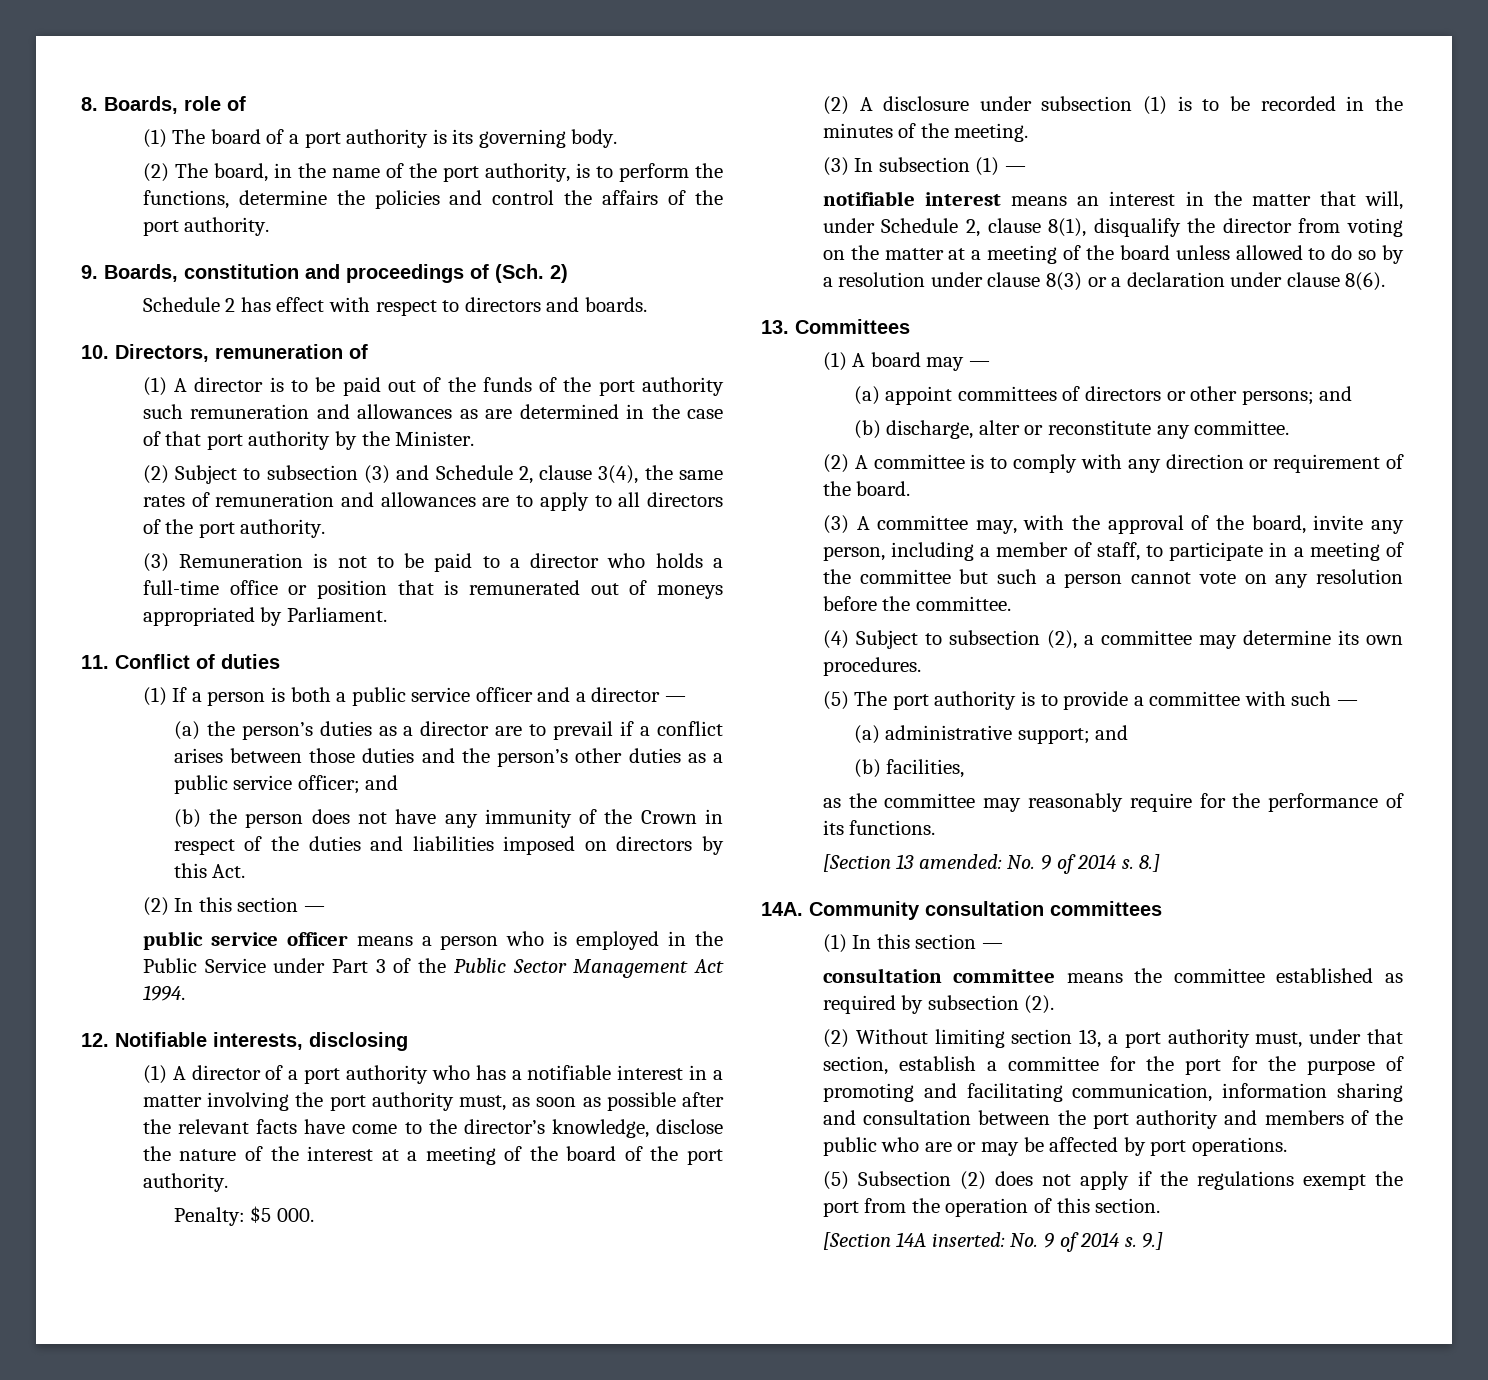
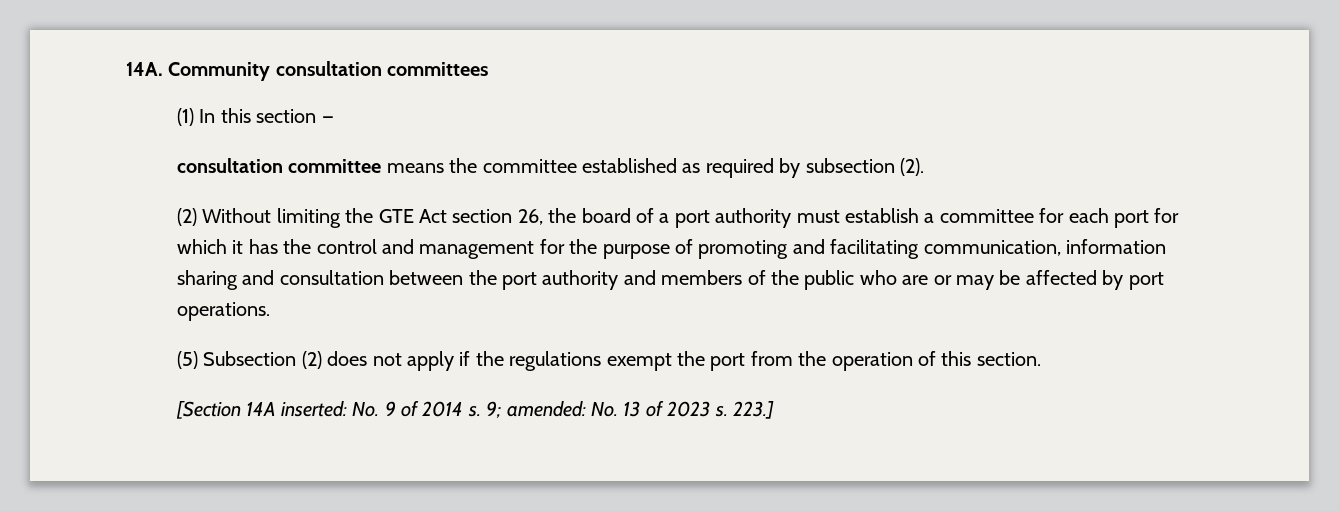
- 8. Boards, role of
- (1) The board of a port authority is its governing body.
- (2) The board, in the name of the port authority, is to perform the functions, determine the policies and control the affairs of the port authority.
- 9. Boards, constitution and proceedings of (Sch. 2)
- Schedule 2 has effect with respect to directors and boards.
- 10. Directors, remuneration of
- (1) A director is to be paid out of the funds of the port authority such remuneration and allowances as are determined in the case of that port authority by the Minister.
- (2) Subject to subsection (3) and Schedule 2, clause 3(4), the same rates of remuneration and allowances are to apply to all directors of the port authority.
- (3) Remuneration is not to be paid to a director who holds a full-time office or position that is remunerated out of moneys appropriated by Parliament.
- 11. Conflict of duties
- (1) If a person is both a public service officer and a director —
- (a) the person’s duties as a director are to prevail if a conflict arises between those duties and the person’s other duties as a public service officer; and
- (b) the person does not have any immunity of the Crown in respect of the duties and liabilities imposed on directors by this Act.
- (2) In this section —
- public service officer means a person who is employed in the Public Service under Part 3 of the Public Sector Management Act 1994.
- 12. Notifiable interests, disclosing
- (1) A director of a port authority who has a notifiable interest in a matter involving the port authority must, as soon as possible after the relevant facts have come to the director’s knowledge, disclose the nature of the interest at a meeting of the board of the port authority.
- Penalty: $5 000.
- (2) A disclosure under subsection (1) is to be recorded in the minutes of the meeting.
- (3) In subsection (1) —
- notifiable interest means an interest in the matter that will, under Schedule 2, clause 8(1), disqualify the director from voting on the matter at a meeting of the board unless allowed to do so by a resolution under clause 8(3) or a declaration under clause 8(6).
- 13. Committees
- (1) A board may —
- (a) appoint committees of directors or other persons; and
- (b) discharge, alter or reconstitute any committee.
- (2) A committee is to comply with any direction or requirement of the board.
- (3) A committee may, with the approval of the board, invite any person, including a member of staff, to participate in a meeting of the committee but such a person cannot vote on any resolution before the committee.
- (4) Subject to subsection (2), a committee may determine its own procedures.
- (5) The port authority is to provide a committee with such —
- (a) administrative support; and
- (b) facilities,
- as the committee may reasonably require for the performance of its functions.
- [Section 13 amended: No. 9 of 2014 s. 8.]
- (2) Without limiting section 13, a port authority must, under that section, establish a committee for the port for the purpose of promoting and facilitating communication, information sharing and consultation between the port authority and members of the public who are or may be affected by port operations.
+ (2) Without limiting the GTE Act section 26, the board of a port authority must establish a committee for each port for which it has the control and management for the purpose of promoting and facilitating communication, information sharing and consultation between the port authority and members of the public who are or may be affected by port operations.
- 9.]
+ 9; amended: No. 13 of 2023 s. 223.]

